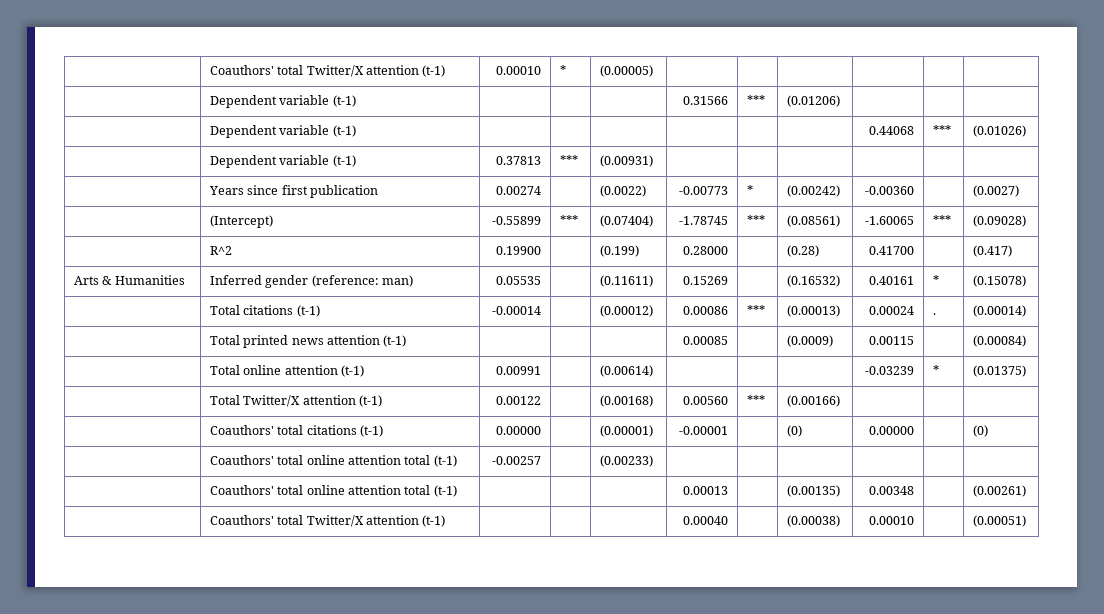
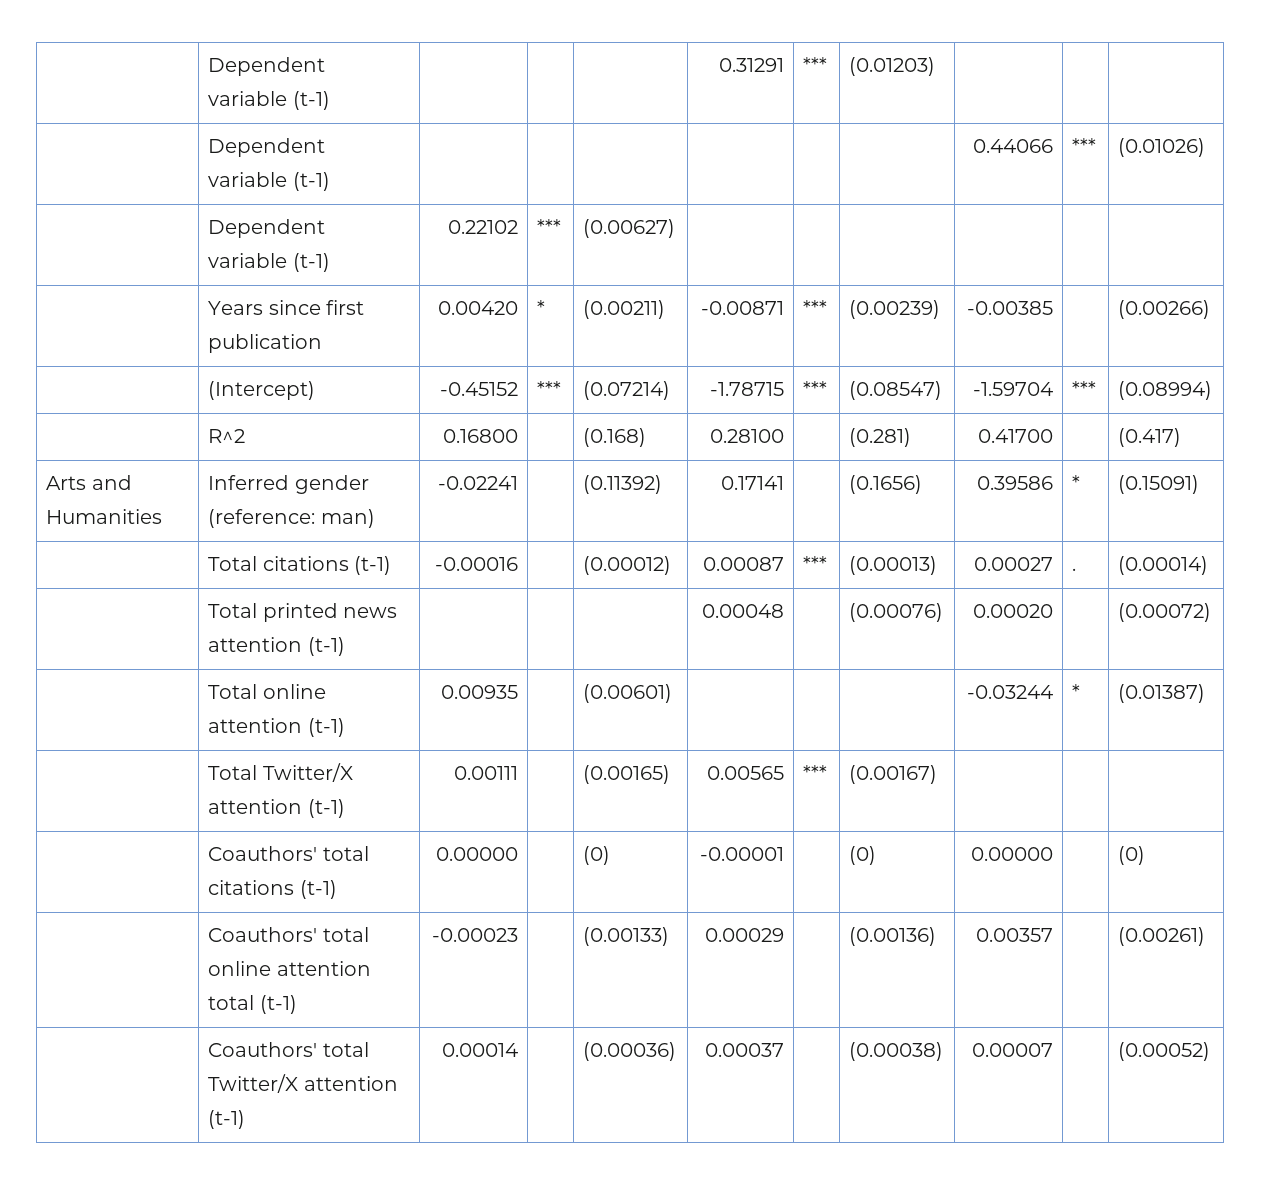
- | Coauthors' total Twitter/X attention (t-1) | 0.00010 | * | (0.00005) | | | | | |
- | Dependent variable (t-1) | | | | 0.31566 | *** | (0.01206) | | |
+ | Dependent variable (t-1) | | | | 0.31291 | *** | (0.01203) | | |
- | Dependent variable (t-1) | | | | | | | 0.44068 | *** | (0.01026)
+ | Dependent variable (t-1) | | | | | | | 0.44066 | *** | (0.01026)
- | Dependent variable (t-1) | 0.37813 | *** | (0.00931) | | | | | |
+ | Dependent variable (t-1) | 0.22102 | *** | (0.00627) | | | | | |
- | Years since first publication | 0.00274 | | (0.0022) | -0.00773 | * | (0.00242) | -0.00360 | | (0.0027)
+ | Years since first publication | 0.00420 | * | (0.00211) | -0.00871 | *** | (0.00239) | -0.00385 | | (0.00266)
- | (Intercept) | -0.55899 | *** | (0.07404) | -1.78745 | *** | (0.08561) | -1.60065 | *** | (0.09028)
+ | (Intercept) | -0.45152 | *** | (0.07214) | -1.78715 | *** | (0.08547) | -1.59704 | *** | (0.08994)
- | R^2 | 0.19900 | | (0.199) | 0.28000 | | (0.28) | 0.41700 | | (0.417)
+ | R^2 | 0.16800 | | (0.168) | 0.28100 | | (0.281) | 0.41700 | | (0.417)
- Arts & Humanities | Inferred gender (reference: man) | 0.05535 | | (0.11611) | 0.15269 | | (0.16532) | 0.40161 | * | (0.15078)
+ Arts and Humanities | Inferred gender (reference: man) | -0.02241 | | (0.11392) | 0.17141 | | (0.1656) | 0.39586 | * | (0.15091)
- | Total citations (t-1) | -0.00014 | | (0.00012) | 0.00086 | *** | (0.00013) | 0.00024 | . | (0.00014)
+ | Total citations (t-1) | -0.00016 | | (0.00012) | 0.00087 | *** | (0.00013) | 0.00027 | . | (0.00014)
- | Total printed news attention (t-1) | | | | 0.00085 | | (0.0009) | 0.00115 | | (0.00084)
+ | Total printed news attention (t-1) | | | | 0.00048 | | (0.00076) | 0.00020 | | (0.00072)
- | Total online attention (t-1) | 0.00991 | | (0.00614) | | | | -0.03239 | * | (0.01375)
+ | Total online attention (t-1) | 0.00935 | | (0.00601) | | | | -0.03244 | * | (0.01387)
- | Total Twitter/X attention (t-1) | 0.00122 | | (0.00168) | 0.00560 | *** | (0.00166) | | |
+ | Total Twitter/X attention (t-1) | 0.00111 | | (0.00165) | 0.00565 | *** | (0.00167) | | |
- | Coauthors' total citations (t-1) | 0.00000 | | (0.00001) | -0.00001 | | (0) | 0.00000 | | (0)
+ | Coauthors' total citations (t-1) | 0.00000 | | (0) | -0.00001 | | (0) | 0.00000 | | (0)
- | Coauthors' total online attention total (t-1) | -0.00257 | | (0.00233) | | | | | |
- | Coauthors' total online attention total (t-1) | | | | 0.00013 | | (0.00135) | 0.00348 | | (0.00261)
+ | Coauthors' total online attention total (t-1) | -0.00023 | | (0.00133) | 0.00029 | | (0.00136) | 0.00357 | | (0.00261)
- | Coauthors' total Twitter/X attention (t-1) | | | | 0.00040 | | (0.00038) | 0.00010 | | (0.00051)
+ | Coauthors' total Twitter/X attention (t-1) | 0.00014 | | (0.00036) | 0.00037 | | (0.00038) | 0.00007 | | (0.00052)

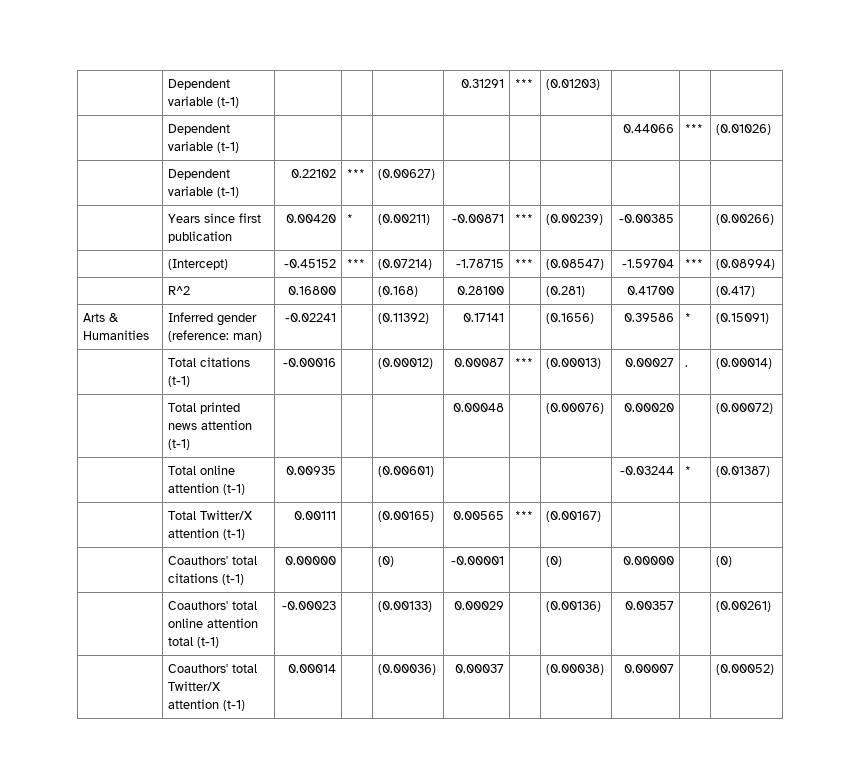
- Arts and Humanities | Inferred gender (reference: man) | -0.02241 | | (0.11392) | 0.17141 | | (0.1656) | 0.39586 | * | (0.15091)
+ Arts & Humanities | Inferred gender (reference: man) | -0.02241 | | (0.11392) | 0.17141 | | (0.1656) | 0.39586 | * | (0.15091)

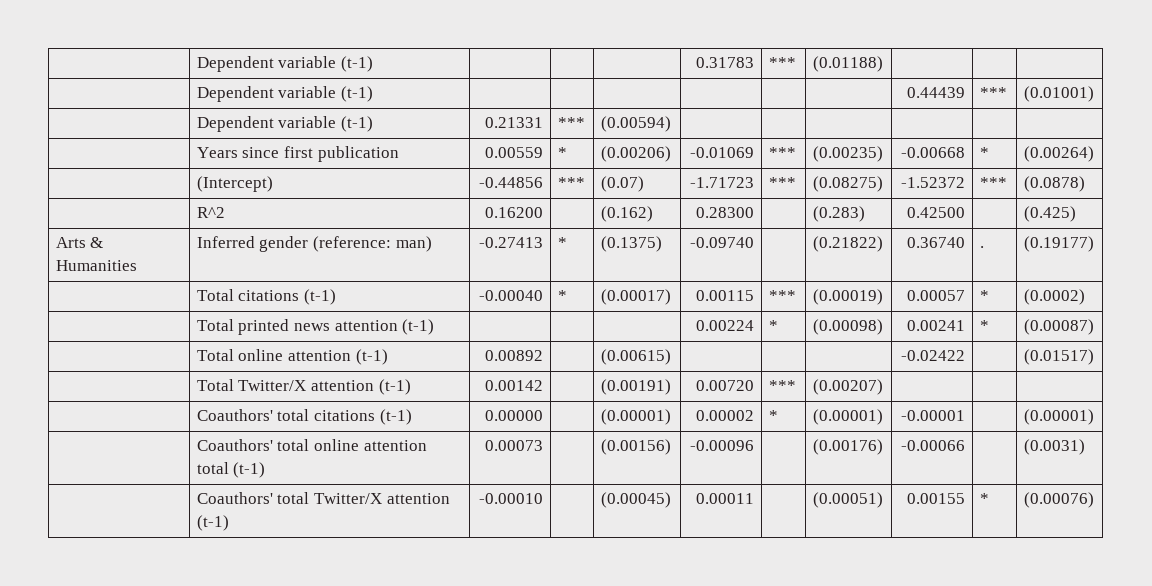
- | Dependent variable (t-1) | | | | 0.31291 | *** | (0.01203) | | |
+ | Dependent variable (t-1) | | | | 0.31783 | *** | (0.01188) | | |
- | Dependent variable (t-1) | | | | | | | 0.44066 | *** | (0.01026)
- | Dependent variable (t-1) | 0.22102 | *** | (0.00627) | | | | | |
+ | Dependent variable (t-1) | | | | | | | 0.44439 | *** | (0.01001)
+ | Dependent variable (t-1) | 0.21331 | *** | (0.00594) | | | | | |
- | Years since first publication | 0.00420 | * | (0.00211) | -0.00871 | *** | (0.00239) | -0.00385 | | (0.00266)
+ | Years since first publication | 0.00559 | * | (0.00206) | -0.01069 | *** | (0.00235) | -0.00668 | * | (0.00264)
- | (Intercept) | -0.45152 | *** | (0.07214) | -1.78715 | *** | (0.08547) | -1.59704 | *** | (0.08994)
+ | (Intercept) | -0.44856 | *** | (0.07) | -1.71723 | *** | (0.08275) | -1.52372 | *** | (0.0878)
- | R^2 | 0.16800 | | (0.168) | 0.28100 | | (0.281) | 0.41700 | | (0.417)
+ | R^2 | 0.16200 | | (0.162) | 0.28300 | | (0.283) | 0.42500 | | (0.425)
- Arts & Humanities | Inferred gender (reference: man) | -0.02241 | | (0.11392) | 0.17141 | | (0.1656) | 0.39586 | * | (0.15091)
- | Total citations (t-1) | -0.00016 | | (0.00012) | 0.00087 | *** | (0.00013) | 0.00027 | . | (0.00014)
+ Arts & Humanities | Inferred gender (reference: man) | -0.27413 | * | (0.1375) | -0.09740 | | (0.21822) | 0.36740 | . | (0.19177)
+ | Total citations (t-1) | -0.00040 | * | (0.00017) | 0.00115 | *** | (0.00019) | 0.00057 | * | (0.0002)
- | Total printed news attention (t-1) | | | | 0.00048 | | (0.00076) | 0.00020 | | (0.00072)
+ | Total printed news attention (t-1) | | | | 0.00224 | * | (0.00098) | 0.00241 | * | (0.00087)
- | Total online attention (t-1) | 0.00935 | | (0.00601) | | | | -0.03244 | * | (0.01387)
+ | Total online attention (t-1) | 0.00892 | | (0.00615) | | | | -0.02422 | | (0.01517)
- | Total Twitter/X attention (t-1) | 0.00111 | | (0.00165) | 0.00565 | *** | (0.00167) | | |
+ | Total Twitter/X attention (t-1) | 0.00142 | | (0.00191) | 0.00720 | *** | (0.00207) | | |
- | Coauthors' total citations (t-1) | 0.00000 | | (0) | -0.00001 | | (0) | 0.00000 | | (0)
+ | Coauthors' total citations (t-1) | 0.00000 | | (0.00001) | 0.00002 | * | (0.00001) | -0.00001 | | (0.00001)
- | Coauthors' total online attention total (t-1) | -0.00023 | | (0.00133) | 0.00029 | | (0.00136) | 0.00357 | | (0.00261)
+ | Coauthors' total online attention total (t-1) | 0.00073 | | (0.00156) | -0.00096 | | (0.00176) | -0.00066 | | (0.0031)
- | Coauthors' total Twitter/X attention (t-1) | 0.00014 | | (0.00036) | 0.00037 | | (0.00038) | 0.00007 | | (0.00052)
+ | Coauthors' total Twitter/X attention (t-1) | -0.00010 | | (0.00045) | 0.00011 | | (0.00051) | 0.00155 | * | (0.00076)

